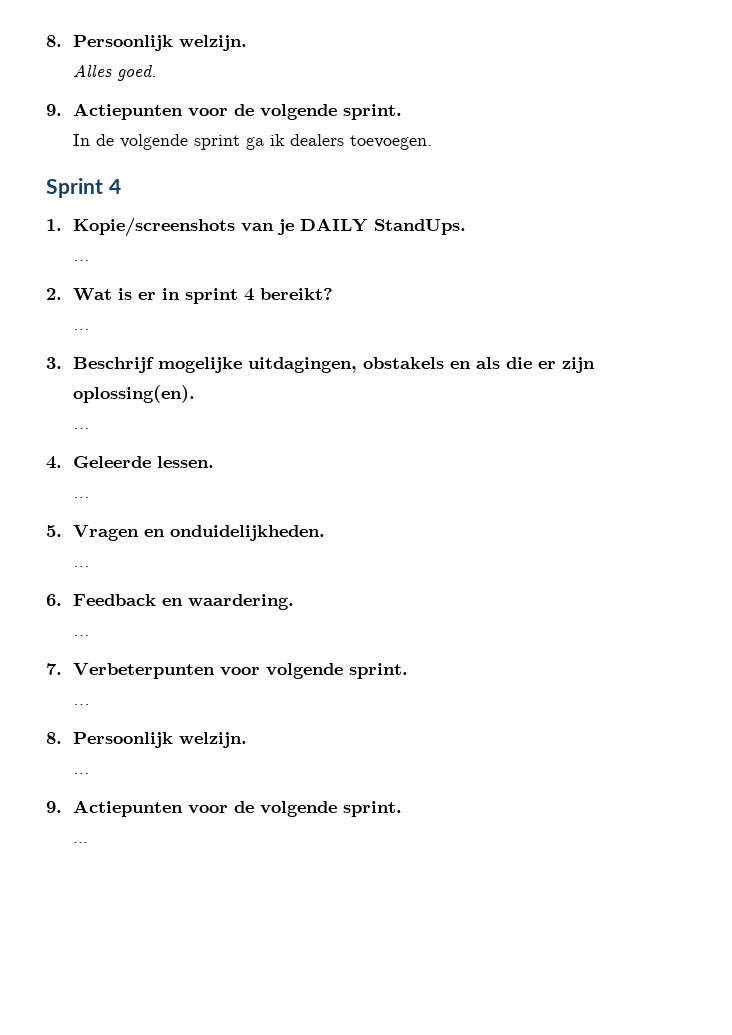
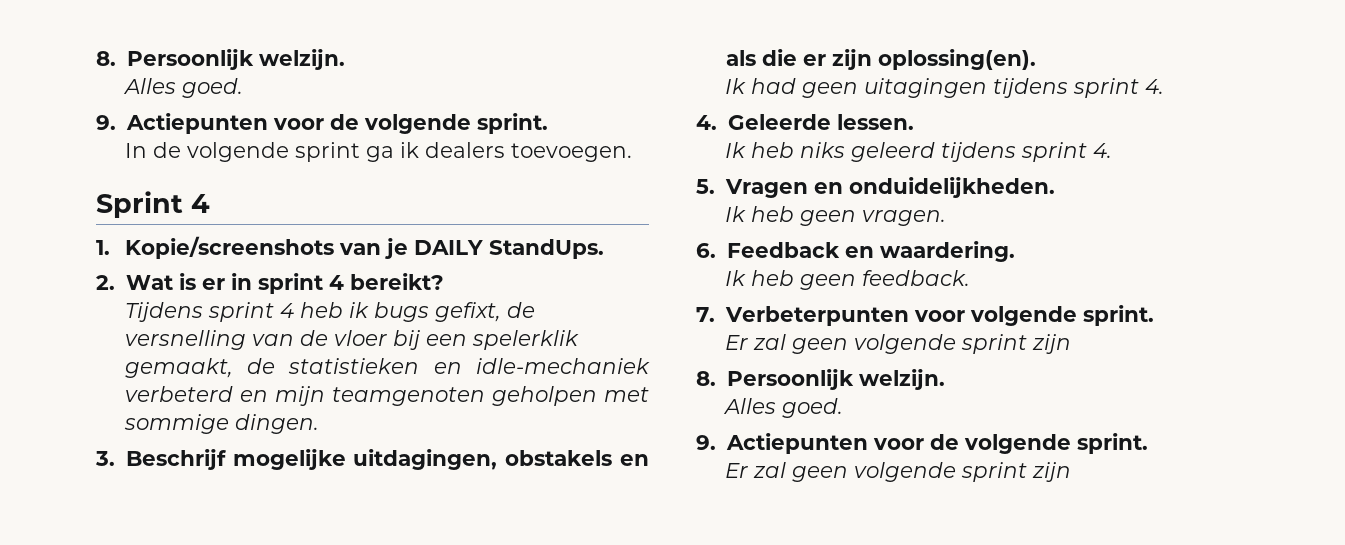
  1. Kopie/screenshots van je DAILY StandUps.
- …
  2. Wat is er in sprint 4 bereikt?
- …
+ Tijdens sprint 4 heb ik bugs gefixt, de versnelling van de vloer bij een spelerklik gemaakt, de statistieken en idle-mechaniek verbeterd en mijn teamgenoten geholpen met sommige dingen.
  3. Beschrijf mogelijke uitdagingen, obstakels en als die er zijn oplossing(en).
- …
+ Ik had geen uitagingen tijdens sprint 4.
  4. Geleerde lessen.
- …
+ Ik heb niks geleerd tijdens sprint 4.
  5. Vragen en onduidelijkheden.
- …
+ Ik heb geen vragen.
  6. Feedback en waardering.
- …
+ Ik heb geen feedback.
  7. Verbeterpunten voor volgende sprint.
- …
+ Er zal geen volgende sprint zijn
  8. Persoonlijk welzijn.
- …
+ Alles goed.
  9. Actiepunten voor de volgende sprint.
- …
+ Er zal geen volgende sprint zijn

